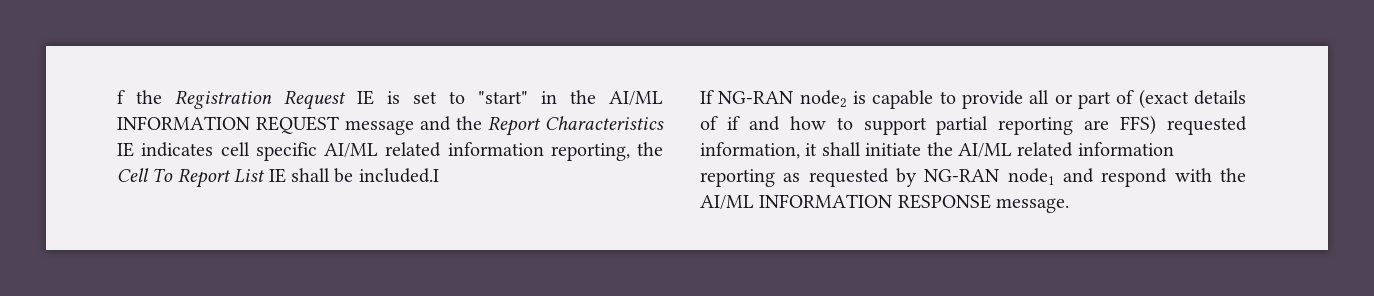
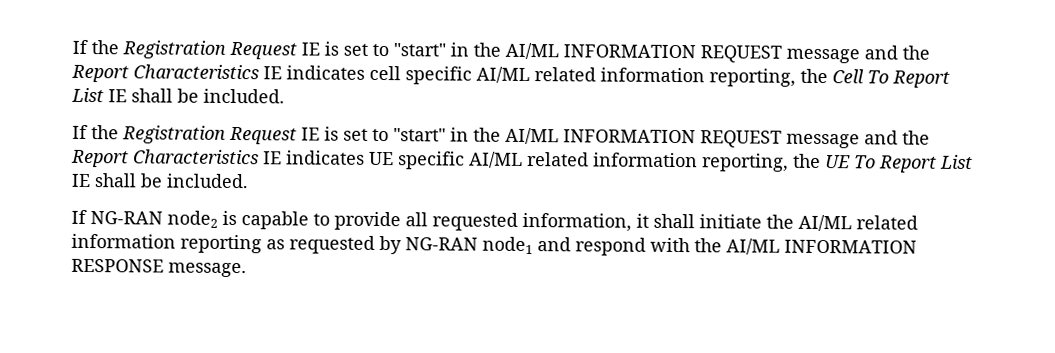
- f the Registration Request IE is set to "start" in the AI/ML INFORMATION REQUEST message and the Report Characteristics IE indicates cell specific AI/ML related information reporting, the Cell To Report List IE shall be included.I
+ If the Registration Request IE is set to "start" in the AI/ML INFORMATION REQUEST message and the Report Characteristics IE indicates cell specific AI/ML related information reporting, the Cell To Report List IE shall be included.
+ If the Registration Request IE is set to "start" in the AI/ML INFORMATION REQUEST message and the Report Characteristics IE indicates UE specific AI/ML related information reporting, the UE To Report List IE shall be included.
- If NG-RAN node2 is capable to provide all or part of (exact details of if and how to support partial reporting are FFS) requested information, it shall initiate the AI/ML related information reporting as requested by NG-RAN node1 and respond with the AI/ML INFORMATION RESPONSE message.
+ If NG-RAN node2 is capable to provide all requested information, it shall initiate the AI/ML related information reporting as requested by NG-RAN node1 and respond with the AI/ML INFORMATION RESPONSE message.

